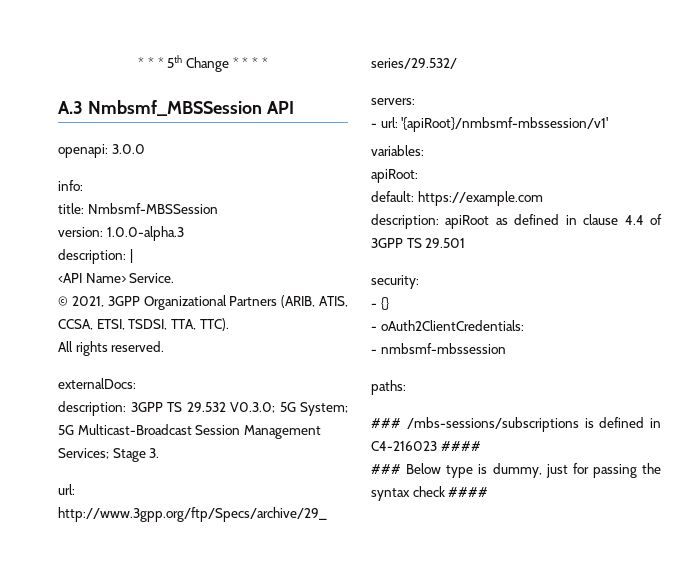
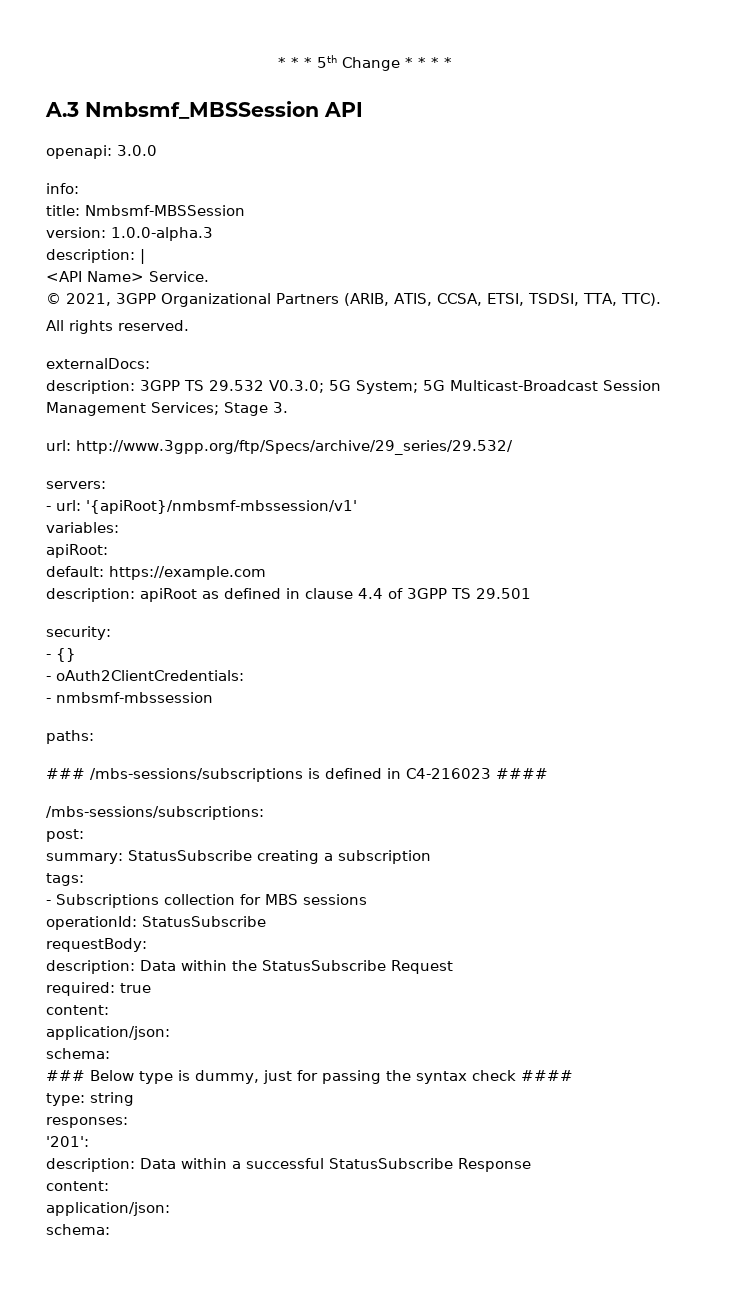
+ /mbs-sessions/subscriptions:
+ post:
+ summary: StatusSubscribe creating a subscription
+ tags:
+ - Subscriptions collection for MBS sessions
+ operationId: StatusSubscribe
+ requestBody:
+ description: Data within the StatusSubscribe Request
+ required: true
+ content:
+ application/json:
+ schema:
+ type: string
+ responses:
+ '201':
+ description: Data within a successful StatusSubscribe Response
+ content:
+ application/json:
+ schema:

